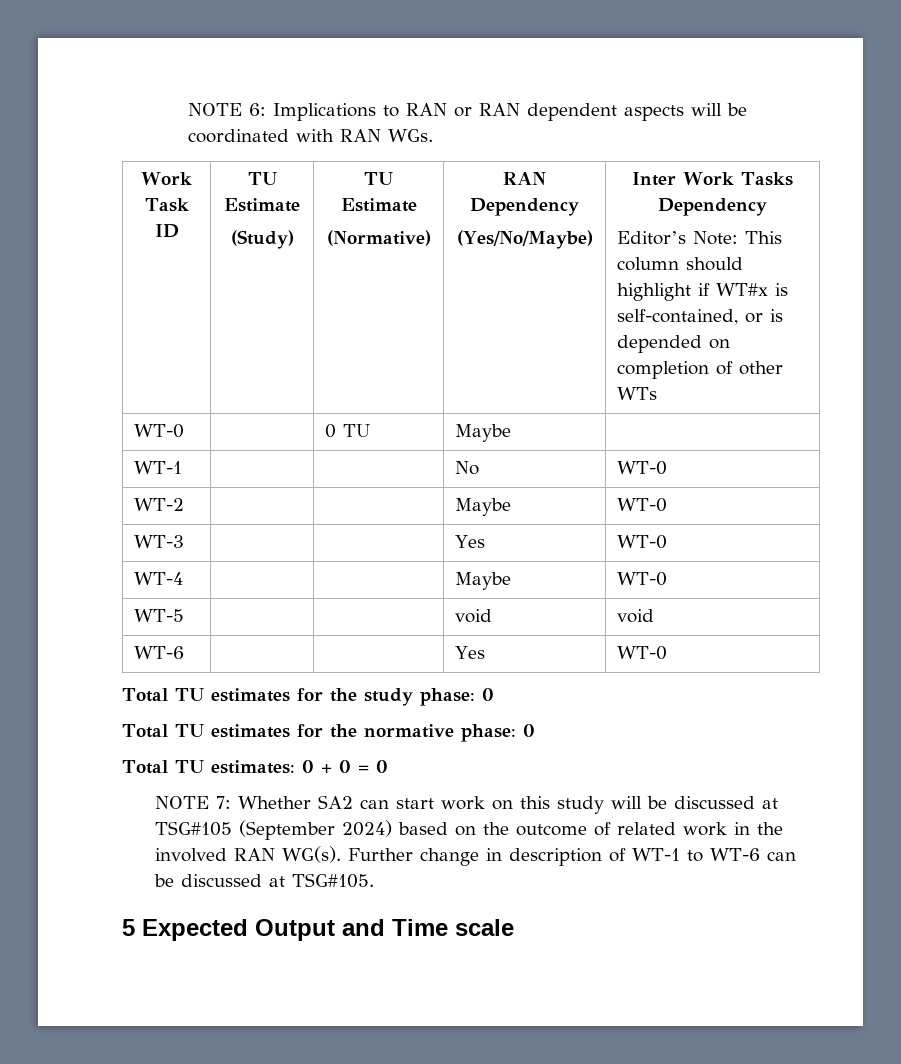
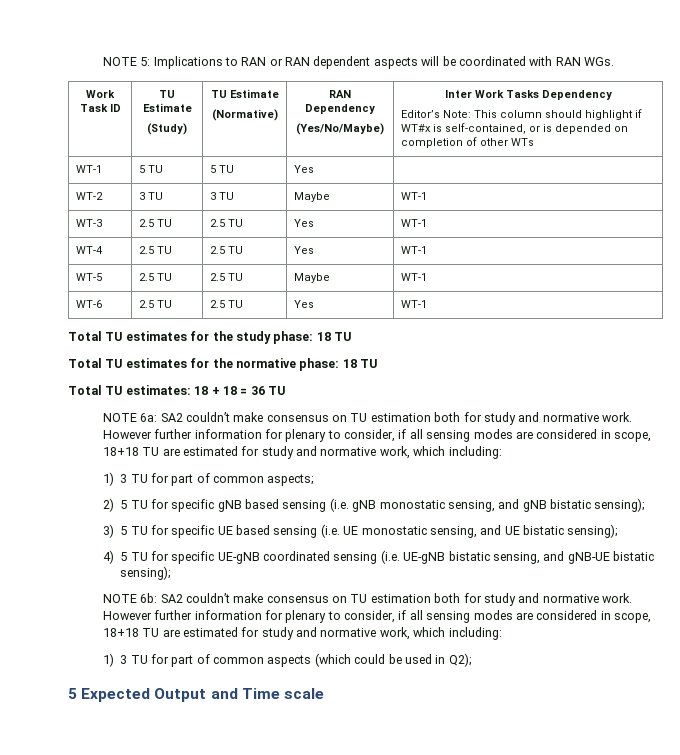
- NOTE 6: Implications to RAN or RAN dependent aspects will be coordinated with RAN WGs.
+ NOTE 5: Implications to RAN or RAN dependent aspects will be coordinated with RAN WGs.
- WT-0 | | 0 TU | Maybe |
- WT-1 | | | No | WT-0
- WT-2 | | | Maybe | WT-0
- WT-3 | | | Yes | WT-0
- WT-4 | | | Maybe | WT-0
- WT-5 | | | void | void
- WT-6 | | | Yes | WT-0
+ WT-1 | 5 TU | 5 TU | Yes |
+ WT-2 | 3 TU | 3 TU | Maybe | WT-1
+ WT-3 | 2.5 TU | 2.5 TU | Yes | WT-1
+ WT-4 | 2.5 TU | 2.5 TU | Yes | WT-1
+ WT-5 | 2.5 TU | 2.5 TU | Maybe | WT-1
+ WT-6 | 2.5 TU | 2.5 TU | Yes | WT-1
- Total TU estimates for the study phase: 0
+ Total TU estimates for the study phase: 18 TU
- Total TU estimates for the normative phase: 0
+ Total TU estimates for the normative phase: 18 TU
- Total TU estimates: 0 + 0 = 0
- NOTE 7: Whether SA2 can start work on this study will be discussed at TSG#105 (September 2024) based on the outcome of related work in the involved RAN WG(s). Further change in description of WT-1 to WT-6 can be discussed at TSG#105.
+ Total TU estimates: 18 + 18 = 36 TU
+ NOTE 6a: SA2 couldn’t make consensus on TU estimation both for study and normative work. However further information for plenary to consider, if all sensing modes are considered in scope, 18+18 TU are estimated for study and normative work, which including:
+ 1) 3 TU for part of common aspects;
+ 2) 5 TU for specific gNB based sensing (i.e. gNB monostatic sensing, and gNB bistatic sensing);
+ 3) 5 TU for specific UE based sensing (i.e. UE monostatic sensing, and UE bistatic sensing);
+ 4) 5 TU for specific UE-gNB coordinated sensing (i.e. UE-gNB bistatic sensing, and gNB-UE bistatic sensing);
+ NOTE 6b: SA2 couldn’t make consensus on TU estimation both for study and normative work. However further information for plenary to consider, if all sensing modes are considered in scope, 18+18 TU are estimated for study and normative work, which including:
+ 1) 3 TU for part of common aspects (which could be used in Q2);

